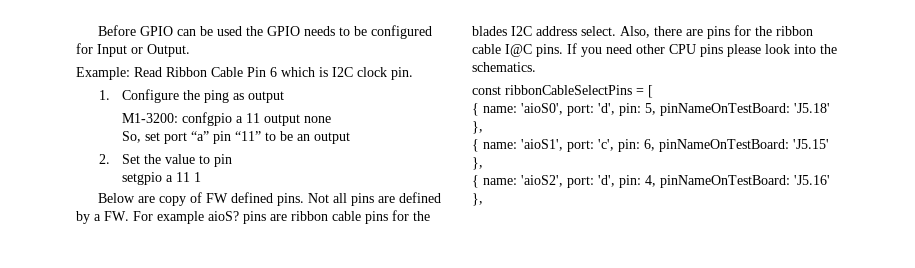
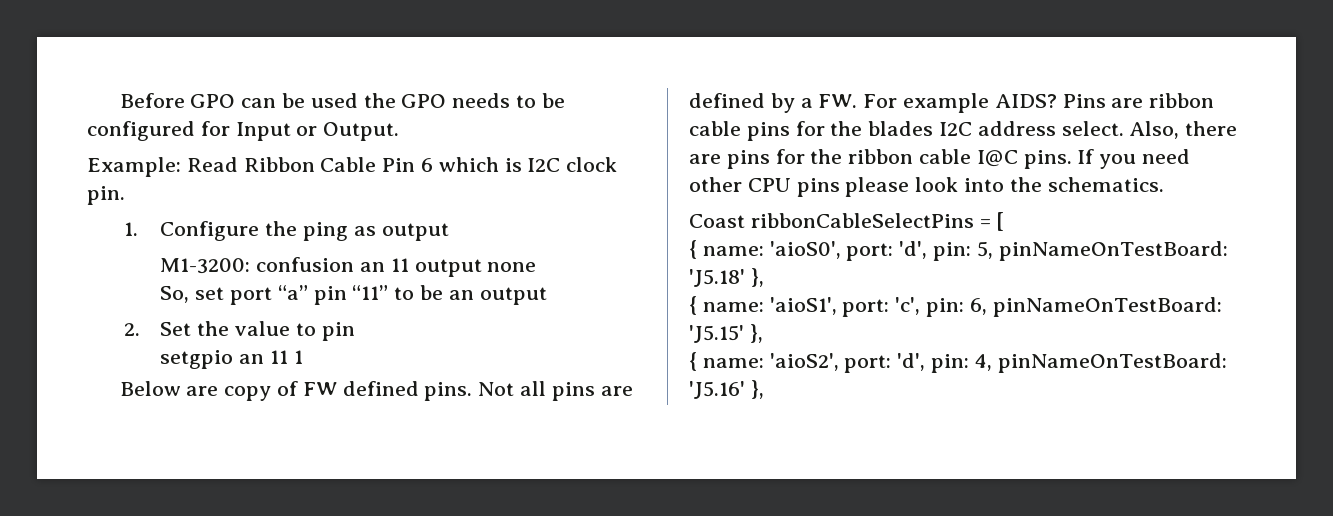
- Before GPIO can be used the GPIO needs to be configured for Input or Output.
+ Before GPO can be used the GPO needs to be configured for Input or Output.
- M1-3200: confgpio a 11 output none
+ M1-3200: confusion an 11 output none
- setgpio a 11 1
+ setgpio an 11 1
- Not all pins are defined by a FW. For example aioS? pins are ribbon cable pins for the blades I2C address select.
+ Not all pins are defined by a FW. For example AIDS? Pins are ribbon cable pins for the blades I2C address select.
- const ribbonCableSelectPins = [
+ Coast ribbonCableSelectPins = [

